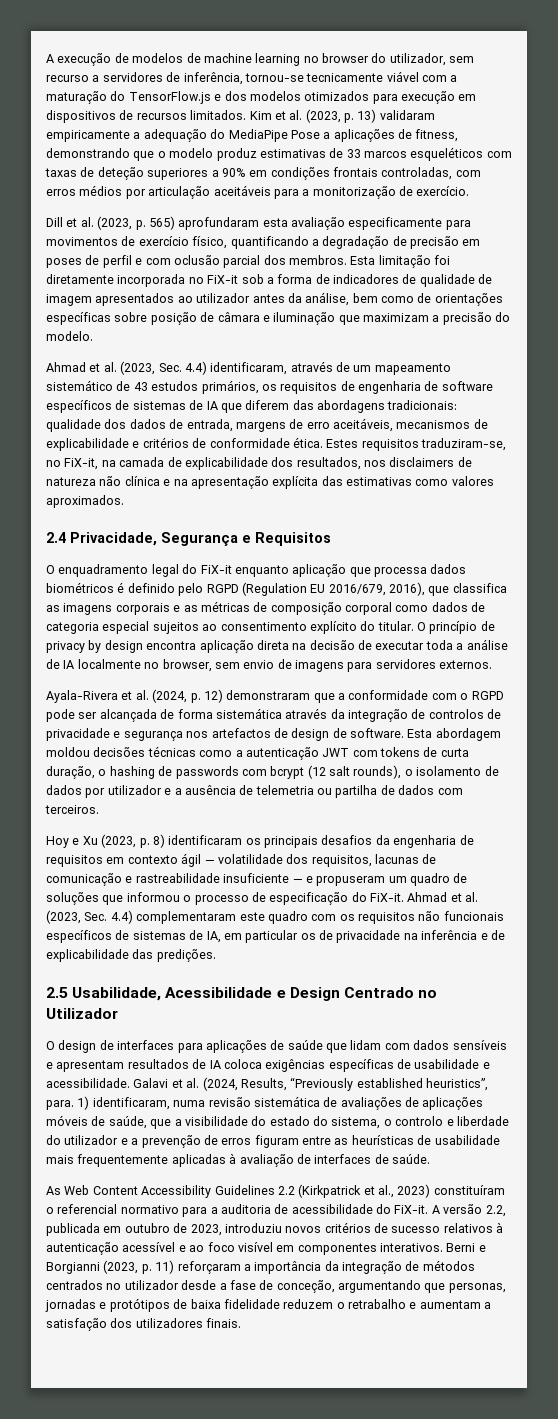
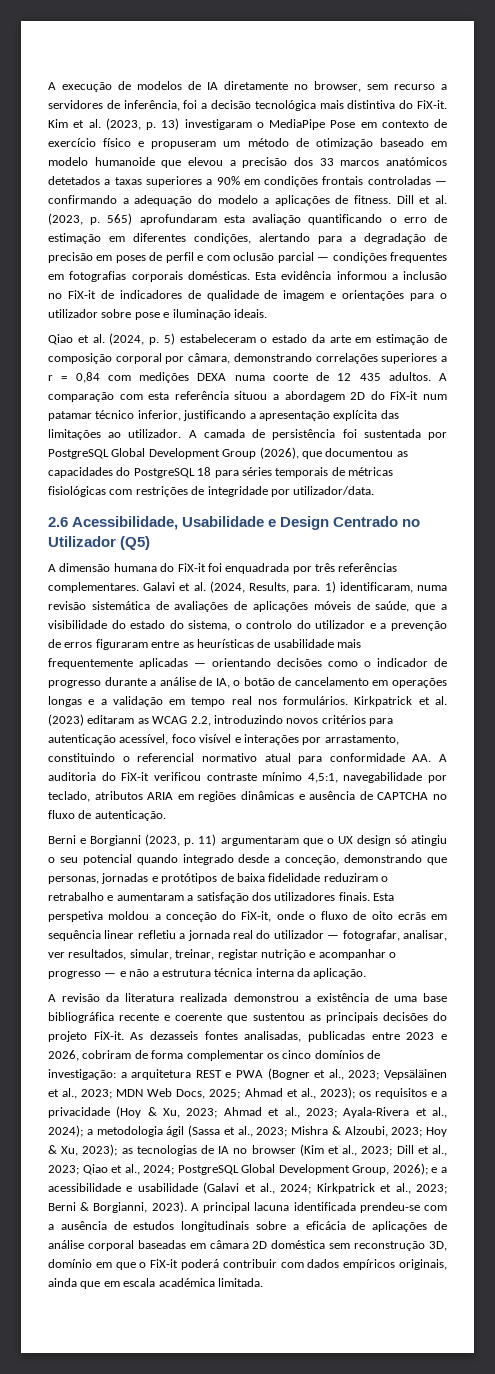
- A execução de modelos de machine learning no browser do utilizador, sem recurso a servidores de inferência, tornou-se tecnicamente viável com a maturação do TensorFlow.js e dos modelos otimizados para execução em dispositivos de recursos limitados.
+ A execução de modelos de IA diretamente no browser, sem recurso a servidores de inferência, foi a decisão tecnológica mais distintiva do FiX-it.
- Kim et al. (2023, p. 13) validaram empiricamente a adequação do MediaPipe Pose a aplicações de fitness, demonstrando que o modelo produz estimativas de 33 marcos esqueléticos com taxas de deteção superiores a 90% em condições frontais controladas, com erros médios por articulação aceitáveis para a monitorização de exercício.
- Dill et al. (2023, p. 565) aprofundaram esta avaliação especificamente para movimentos de exercício físico, quantificando a degradação de precisão em poses de perfil e com oclusão parcial dos membros. Esta limitação foi diretamente incorporada no FiX-it sob a forma de indicadores de qualidade de imagem apresentados ao utilizador antes da análise, bem como de orientações específicas sobre posição de câmara e iluminação que maximizam a precisão do modelo.
- Ahmad et al. (2023, Sec. 4.4) identificaram, através de um mapeamento sistemático de 43 estudos primários, os requisitos de engenharia de software específicos de sistemas de IA que diferem das abordagens tradicionais: qualidade dos dados de entrada, margens de erro aceitáveis, mecanismos de explicabilidade e critérios de conformidade ética. Estes requisitos traduziram-se, no FiX-it, na camada de explicabilidade dos resultados, nos disclaimers de natureza não clínica e na apresentação explícita das estimativas como valores aproximados.
- 2.4 Privacidade, Segurança e Requisitos
- O enquadramento legal do FiX-it enquanto aplicação que processa dados biométricos é definido pelo RGPD (Regulation EU 2016/679, 2016), que classifica as imagens corporais e as métricas de composição corporal como dados de categoria especial sujeitos ao consentimento explícito do titular. O princípio de privacy by design encontra aplicação direta na decisão de executar toda a análise de IA localmente no browser, sem envio de imagens para servidores externos.
- Ayala-Rivera et al. (2024, p. 12) demonstraram que a conformidade com o RGPD pode ser alcançada de forma sistemática através da integração de controlos de privacidade e segurança nos artefactos de design de software. Esta abordagem moldou decisões técnicas como a autenticação JWT com tokens de curta duração, o hashing de passwords com bcrypt (12 salt rounds), o isolamento de dados por utilizador e a ausência de telemetria ou partilha de dados com terceiros.
- Hoy e Xu (2023, p. 8) identificaram os principais desafios da engenharia de requisitos em contexto ágil — volatilidade dos requisitos, lacunas de comunicação e rastreabilidade insuficiente — e propuseram um quadro de soluções que informou o processo de especificação do FiX-it. Ahmad et al. (2023, Sec. 4.4) complementaram este quadro com os requisitos não funcionais específicos de sistemas de IA, em particular os de privacidade na inferência e de explicabilidade das predições.
- 2.5 Usabilidade, Acessibilidade e Design Centrado no Utilizador
- O design de interfaces para aplicações de saúde que lidam com dados sensíveis e apresentam resultados de IA coloca exigências específicas de usabilidade e acessibilidade.
+ Kim et al. (2023, p. 13) investigaram o MediaPipe Pose em contexto de exercício físico e propuseram um método de otimização baseado em modelo humanoide que elevou a precisão dos 33 marcos anatómicos detetados a taxas superiores a 90% em condições frontais controladas — confirmando a adequação do modelo a aplicações de fitness. Dill et al. (2023, p. 565) aprofundaram esta avaliação quantificando o erro de estimação em diferentes condições, alertando para a degradação de precisão em poses de perfil e com oclusão parcial — condições frequentes em fotografias corporais domésticas. Esta evidência informou a inclusão no FiX-it de indicadores de qualidade de imagem e orientações para o utilizador sobre pose e iluminação ideais.
+ Qiao et al. (2024, p. 5) estabeleceram o estado da arte em estimação de composição corporal por câmara, demonstrando correlações superiores a r = 0,84 com medições DEXA numa coorte de 12 435 adultos. A comparação com esta referência situou a abordagem 2D do FiX-it num patamar técnico inferior, justificando a apresentação explícita das limitações ao utilizador. A camada de persistência foi sustentada por PostgreSQL Global Development Group (2026), que documentou as capacidades do PostgreSQL 18 para séries temporais de métricas fisiológicas com restrições de integridade por utilizador/data.
+ 2.6 Acessibilidade, Usabilidade e Design Centrado no Utilizador (Q5)
+ A dimensão humana do FiX-it foi enquadrada por três referências complementares.
- Galavi et al. (2024, Results, “Previously established heuristics”, para. 1) identificaram, numa revisão sistemática de avaliações de aplicações móveis de saúde, que a visibilidade do estado do sistema, o controlo e liberdade do utilizador e a prevenção de erros figuram entre as heurísticas de usabilidade mais frequentemente aplicadas à avaliação de interfaces de saúde.
- As Web Content Accessibility Guidelines 2.2 (Kirkpatrick et al., 2023) constituíram o referencial normativo para a auditoria de acessibilidade do FiX-it. A versão 2.2, publicada em outubro de 2023, introduziu novos critérios de sucesso relativos à autenticação acessível e ao foco visível em componentes interativos. Berni e Borgianni (2023, p. 11) reforçaram a importância da integração de métodos centrados no utilizador desde a fase de conceção, argumentando que personas, jornadas e protótipos de baixa fidelidade reduzem o retrabalho e aumentam a satisfação dos utilizadores finais.
+ Galavi et al. (2024, Results, para. 1) identificaram, numa revisão sistemática de avaliações de aplicações móveis de saúde, que a visibilidade do estado do sistema, o controlo do utilizador e a prevenção de erros figuraram entre as heurísticas de usabilidade mais frequentemente aplicadas — orientando decisões como o indicador de progresso durante a análise de IA, o botão de cancelamento em operações longas e a validação em tempo real nos formulários. Kirkpatrick et al. (2023) editaram as WCAG 2.2, introduzindo novos critérios para autenticação acessível, foco visível e interações por arrastamento, constituindo o referencial normativo atual para conformidade AA. A auditoria do FiX-it verificou contraste mínimo 4,5:1, navegabilidade por teclado, atributos ARIA em regiões dinâmicas e ausência de CAPTCHA no fluxo de autenticação.
+ Berni e Borgianni (2023, p. 11) argumentaram que o UX design só atingiu o seu potencial quando integrado desde a conceção, demonstrando que personas, jornadas e protótipos de baixa fidelidade reduziram o retrabalho e aumentaram a satisfação dos utilizadores finais.
+ Esta perspetiva moldou a conceção do FiX-it, onde o fluxo de oito ecrãs em sequência linear refletiu a jornada real do utilizador — fotografar, analisar, ver resultados, simular, treinar, registar nutrição e acompanhar o progresso — e não a estrutura técnica interna da aplicação.
+ A revisão da literatura realizada demonstrou a existência de uma base bibliográfica recente e coerente que sustentou as principais decisões do projeto FiX-it. As dezasseis fontes analisadas, publicadas entre 2023 e 2026, cobriram de forma complementar os cinco domínios de investigação: a arquitetura REST e PWA (Bogner et al., 2023; Vepsäläinen et al., 2023; MDN Web Docs, 2025; Ahmad et al., 2023); os requisitos e a privacidade (Hoy & Xu, 2023; Ahmad et al., 2023; Ayala-Rivera et al., 2024); a metodologia ágil (Sassa et al., 2023; Mishra & Alzoubi, 2023; Hoy & Xu, 2023); as tecnologias de IA no browser (Kim et al., 2023; Dill et al., 2023; Qiao et al., 2024; PostgreSQL Global Development Group, 2026); e a acessibilidade e usabilidade (Galavi et al., 2024; Kirkpatrick et al., 2023; Berni & Borgianni, 2023). A principal lacuna identificada prendeu-se com a ausência de estudos longitudinais sobre a eficácia de aplicações de análise corporal baseadas em câmara 2D doméstica sem reconstrução 3D, domínio em que o FiX-it poderá contribuir com dados empíricos originais, ainda que em escala académica limitada.

